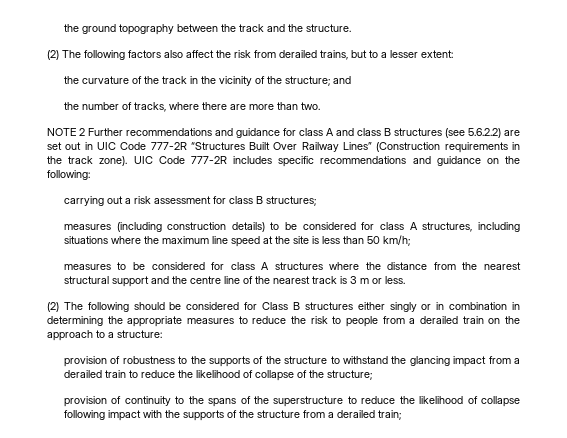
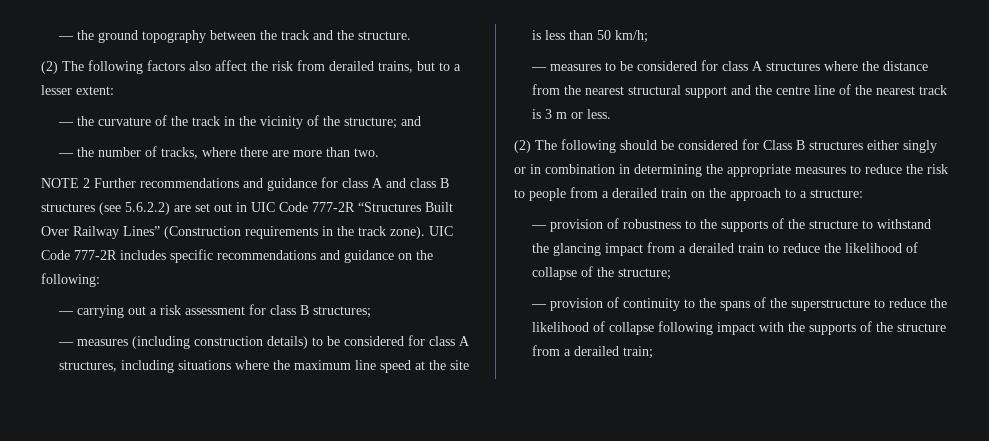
- the ground topography between the track and the structure.
+ — the ground topography between the track and the structure.
- the curvature of the track in the vicinity of the structure; and
+ — the curvature of the track in the vicinity of the structure; and
- the number of tracks, where there are more than two.
+ — the number of tracks, where there are more than two.
- carrying out a risk assessment for class B structures;
+ — carrying out a risk assessment for class B structures;
- measures (including construction details) to be considered for class A structures, including situations where the maximum line speed at the site is less than 50 km/h;
+ — measures (including construction details) to be considered for class A structures, including situations where the maximum line speed at the site is less than 50 km/h;
- measures to be considered for class A structures where the distance from the nearest structural support and the centre line of the nearest track is 3 m or less.
+ — measures to be considered for class A structures where the distance from the nearest structural support and the centre line of the nearest track is 3 m or less.
- provision of robustness to the supports of the structure to withstand the glancing impact from a derailed train to reduce the likelihood of collapse of the structure;
+ — provision of robustness to the supports of the structure to withstand the glancing impact from a derailed train to reduce the likelihood of collapse of the structure;
- provision of continuity to the spans of the superstructure to reduce the likelihood of collapse following impact with the supports of the structure from a derailed train;
+ — provision of continuity to the spans of the superstructure to reduce the likelihood of collapse following impact with the supports of the structure from a derailed train;

